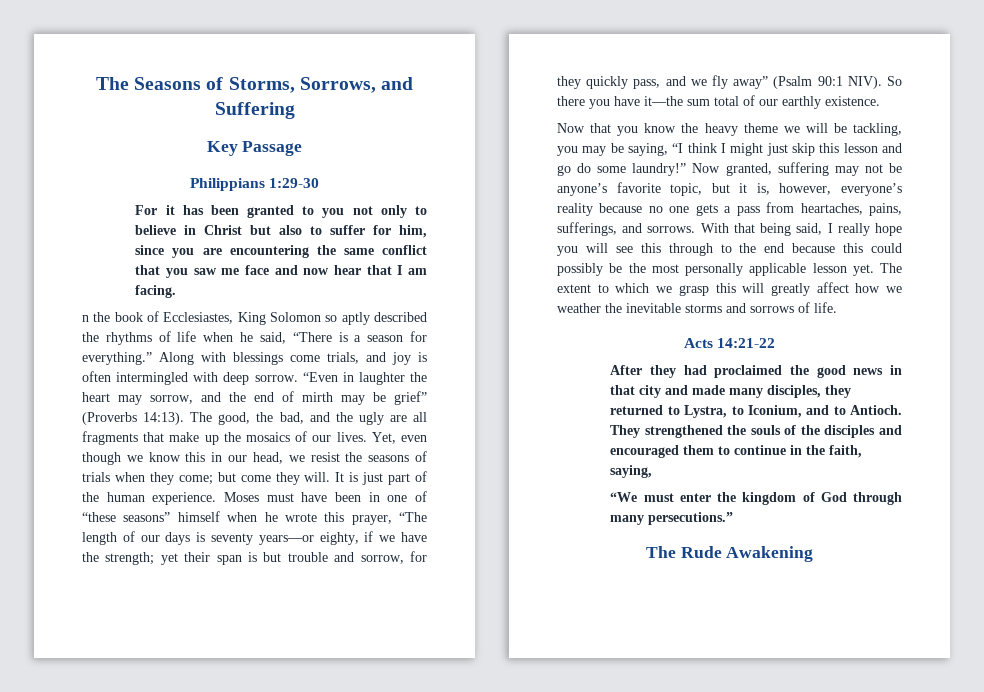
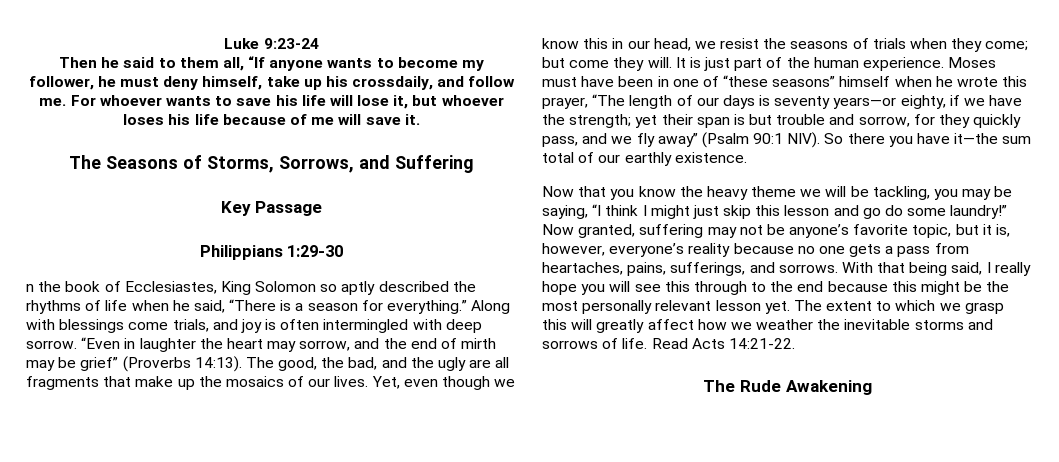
+ Luke 9:23-24
+ Then he said to them all, “If anyone wants to become my follower, he must deny himself, take up his crossdaily, and follow me. For whoever wants to save his life will lose it, but whoever loses his life because of me will save it.
- For it has been granted to you not only to believe in Christ but also to suffer for him, since you are encountering the same conflict that you saw me face and now hear that I am facing.
- With that being said, I really hope you will see this through to the end because this could possibly be the most personally applicable lesson yet.
+ With that being said, I really hope you will see this through to the end because this might be the most personally relevant lesson yet.
- The extent to which we grasp this will greatly affect how we weather the inevitable storms and sorrows of life.
- Acts 14:21-22
- After they had proclaimed the good news in that city and made many disciples, they returned to Lystra, to Iconium, and to Antioch. They strengthened the souls of the disciples and encouraged them to continue in the faith, saying,
- “We must enter the kingdom of God through many persecutions.”
+ The extent to which we grasp this will greatly affect how we weather the inevitable storms and sorrows of life. Read Acts 14:21-22.

